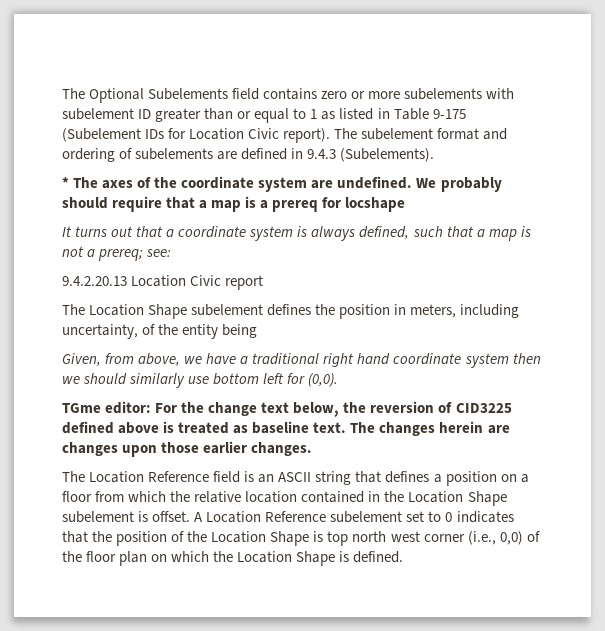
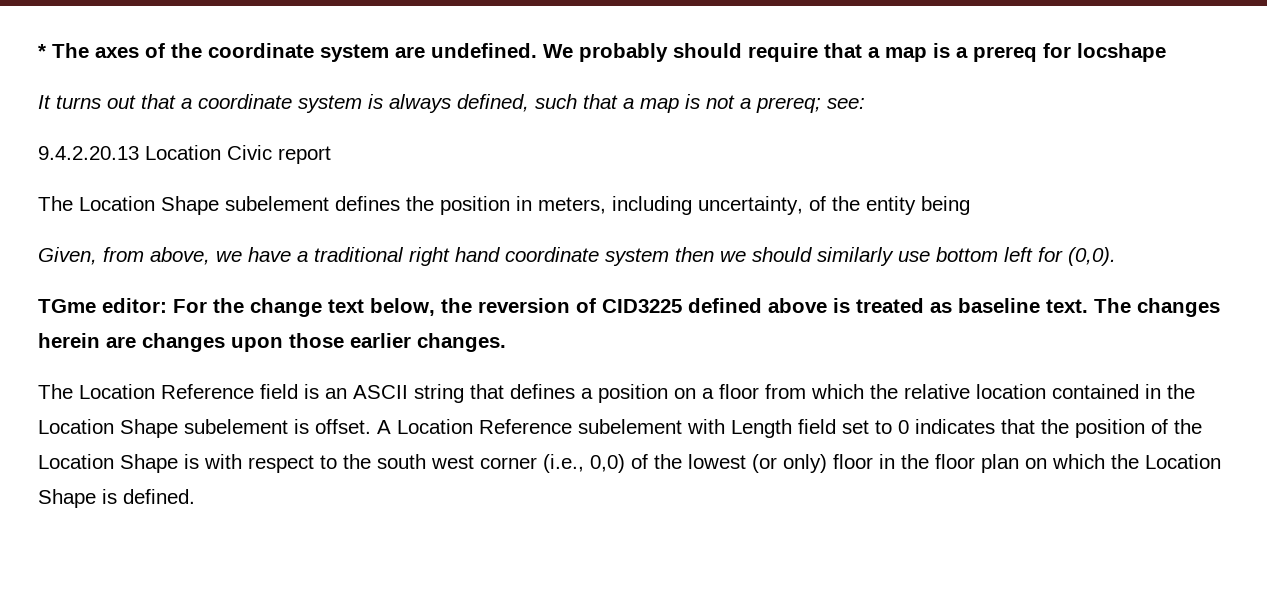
- The Optional Subelements field contains zero or more subelements with subelement ID greater than or equal to 1 as listed in Table 9-175 (Subelement IDs for Location Civic report). The subelement format and ordering of subelements are defined in 9.4.3 (Subelements).
- A Location Reference subelement set to 0 indicates that the position of the Location Shape is top north west corner (i.e., 0,0) of the floor plan on which the Location Shape is defined.
+ A Location Reference subelement with Length field set to 0 indicates that the position of the Location Shape is with respect to the south west corner (i.e., 0,0) of the lowest (or only) floor in the floor plan on which the Location Shape is defined.

